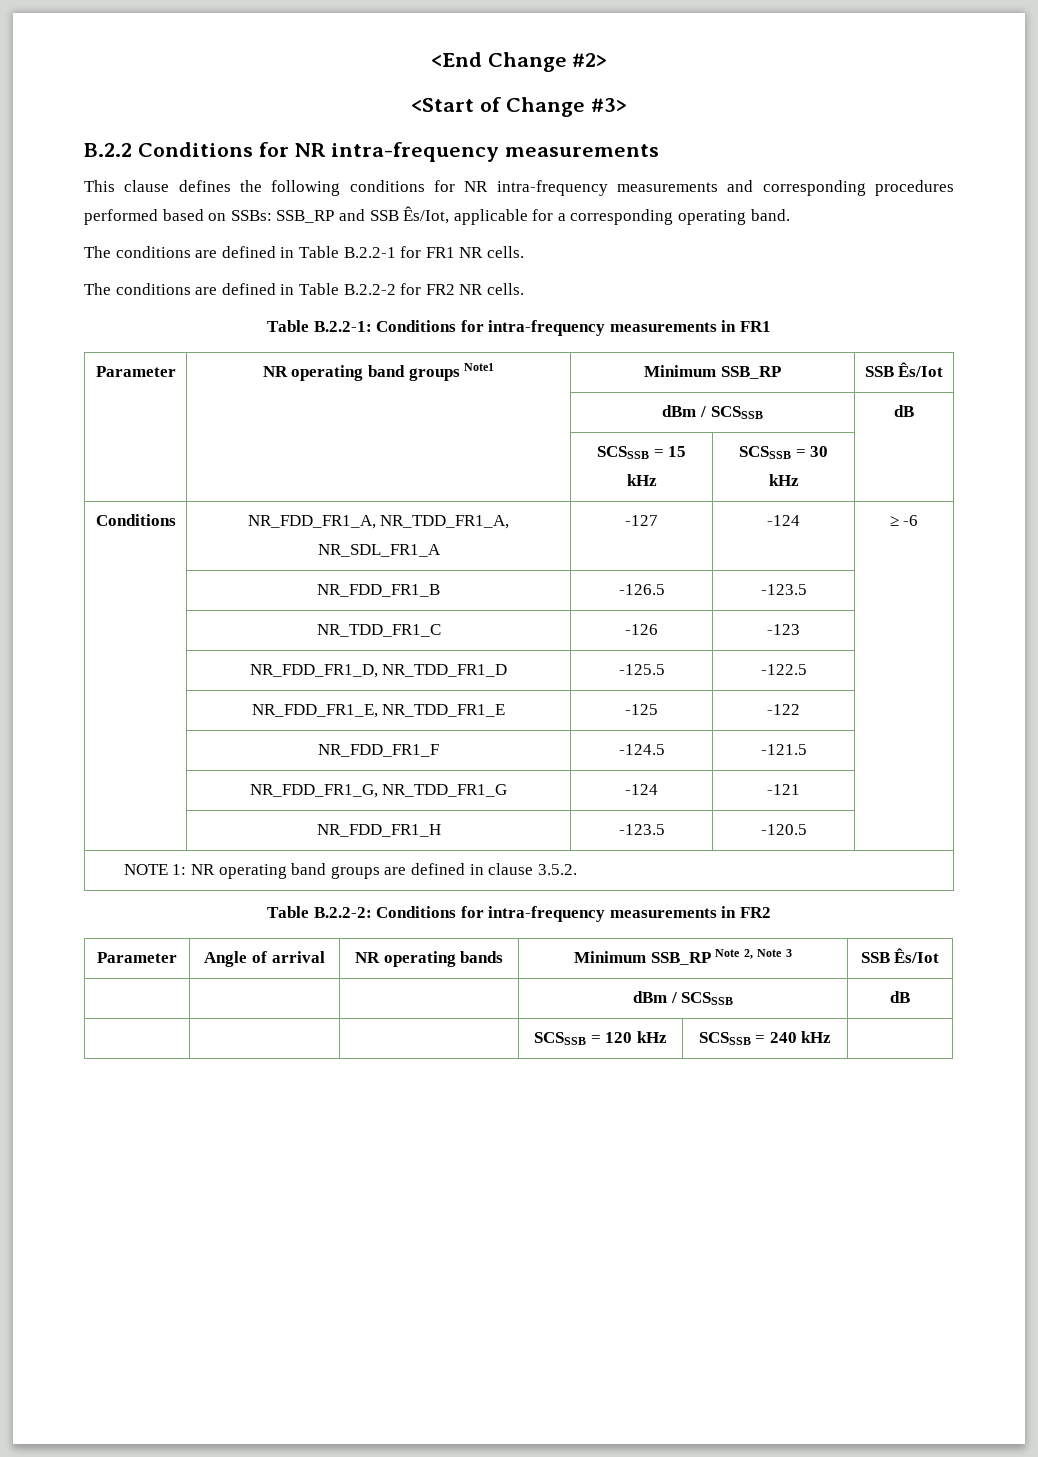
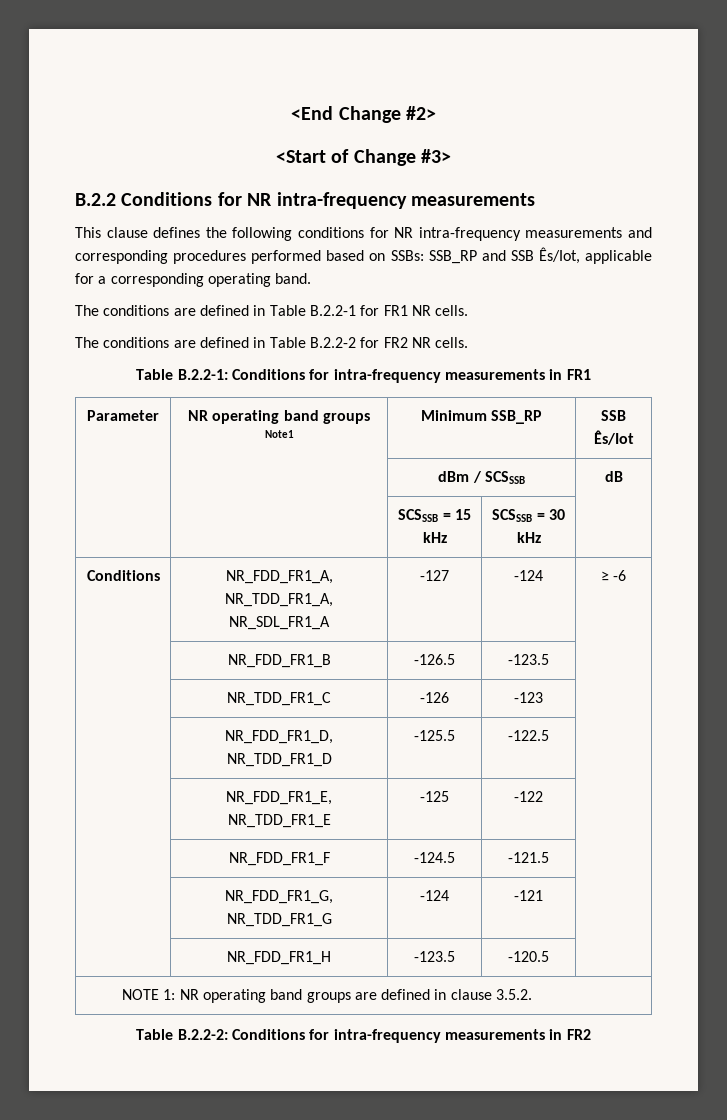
- Parameter | Angle of arrival | NR operating bands | Minimum SSB_RP Note 2, Note 3 | SSB Ês/Iot
- | | | dBm / SCSSSB | dB
- | | | SCSSSB = 120 kHz | SCSSSB = 240 kHz |

